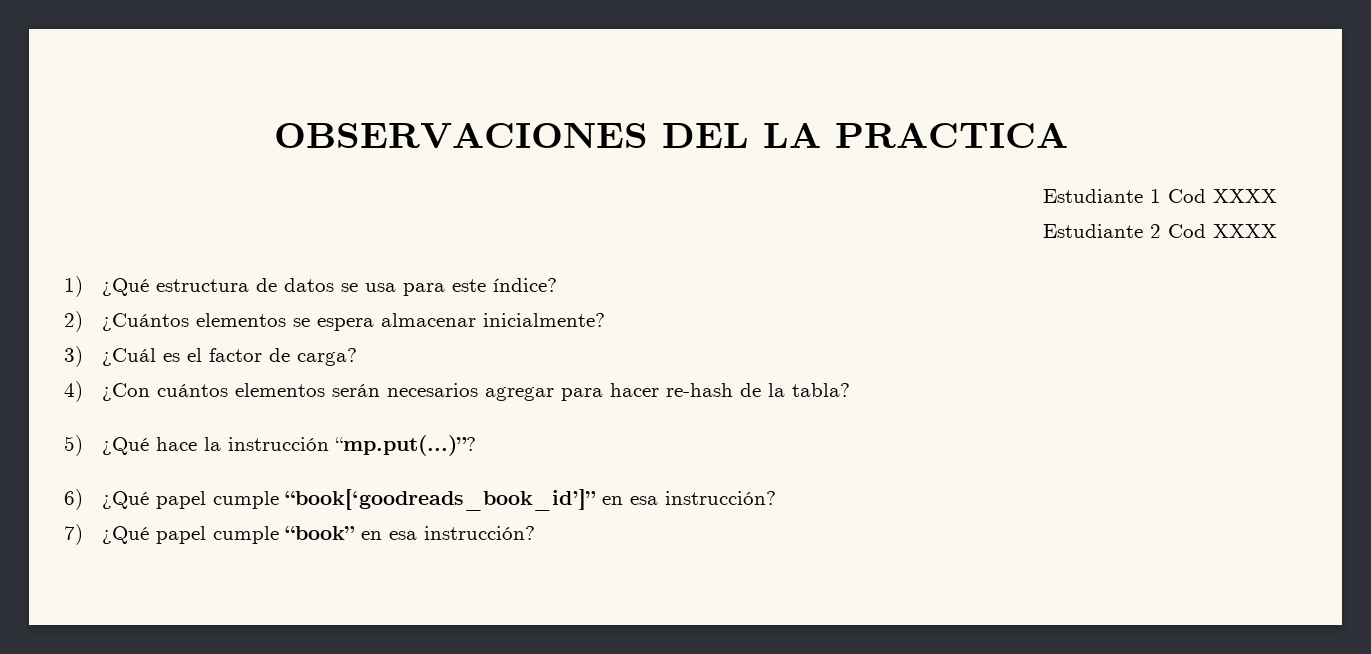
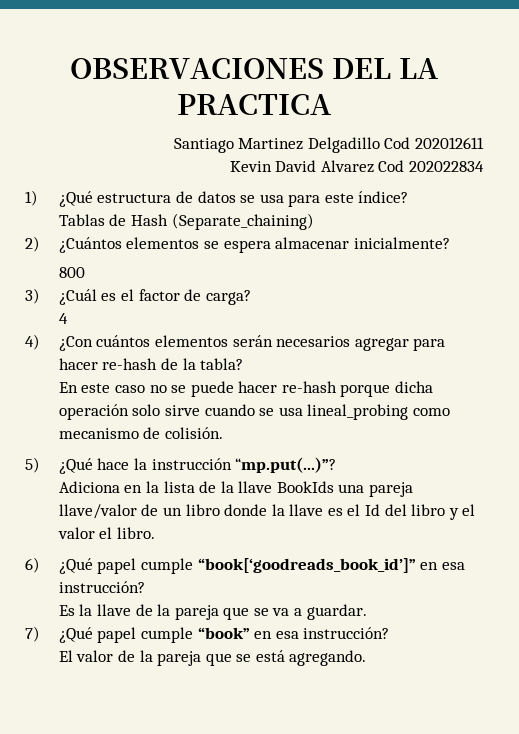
- Estudiante 1 Cod XXXX
- Estudiante 2 Cod XXXX
+ Santiago Martinez Delgadillo Cod 202012611
+ Kevin David Alvarez Cod 202022834
+ Tablas de Hash (Separate_chaining)
+ 800
+ 4
+ En este caso no se puede hacer re-hash porque dicha operación solo sirve cuando se usa lineal_probing como mecanismo de colisión.
+ Adiciona en la lista de la llave BookIds una pareja llave/valor de un libro donde la llave es el Id del libro y el valor el libro.
+ Es la llave de la pareja que se va a guardar.
+ El valor de la pareja que se está agregando.

